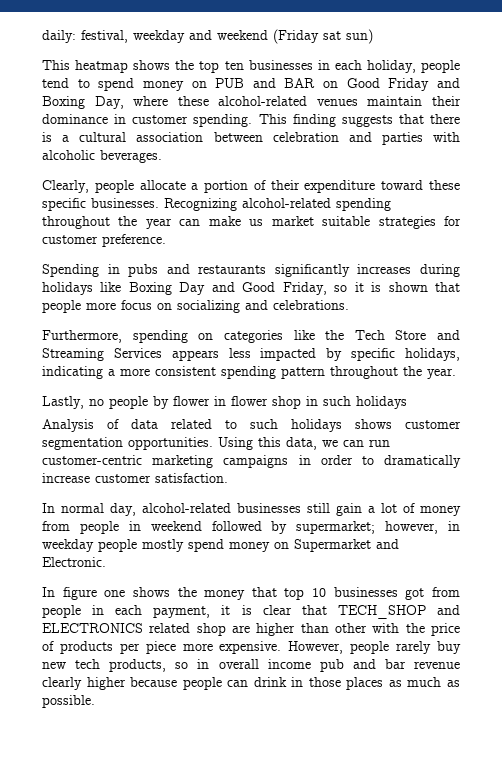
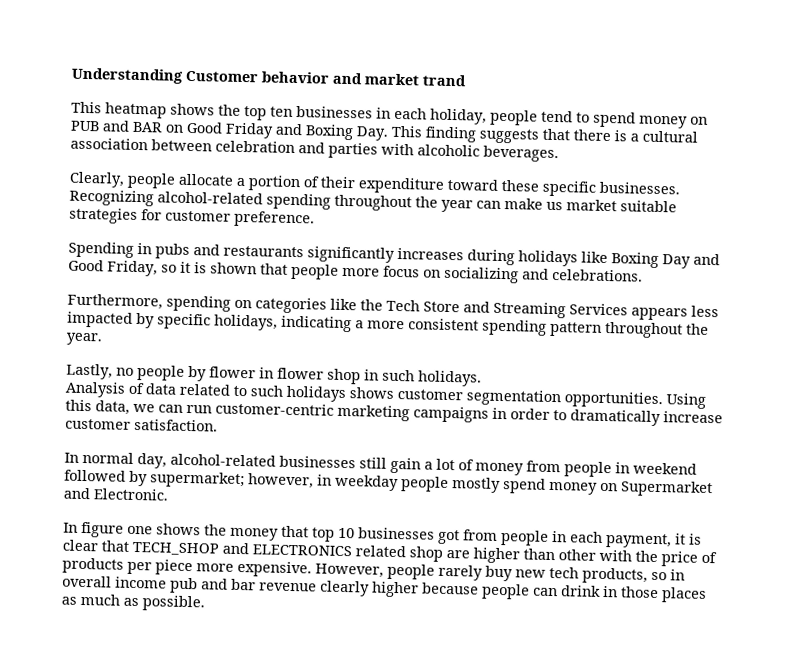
- daily: festival, weekday and weekend (Friday sat sun)
+ Understanding Customer behavior and market trand
- This heatmap shows the top ten businesses in each holiday, people tend to spend money on PUB and BAR on Good Friday and Boxing Day, where these alcohol-related venues maintain their dominance in customer spending. This finding suggests that there is a cultural association between celebration and parties with alcoholic beverages.
+ This heatmap shows the top ten businesses in each holiday, people tend to spend money on PUB and BAR on Good Friday and Boxing Day. This finding suggests that there is a cultural association between celebration and parties with alcoholic beverages.
- Lastly, no people by flower in flower shop in such holidays
+ Lastly, no people by flower in flower shop in such holidays.

